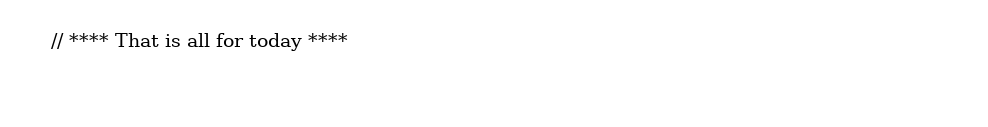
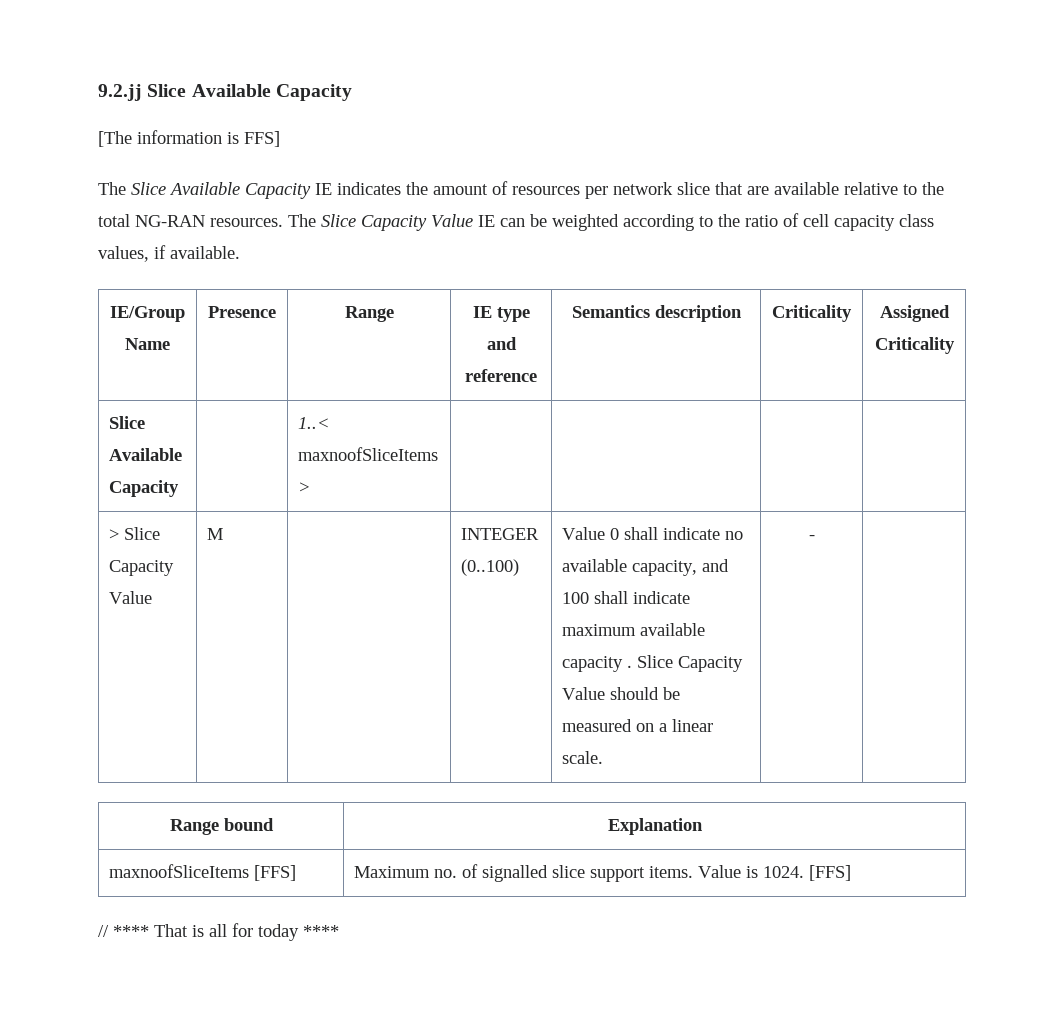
+ 9.2.jj Slice Available Capacity
+ [The information is FFS]
+ The Slice Available Capacity IE indicates the amount of resources per network slice that are available relative to the total NG-RAN resources. The Slice Capacity Value IE can be weighted according to the ratio of cell capacity class values, if available.
+ IE/Group Name | Presence | Range | IE type and reference | Semantics description | Criticality | Assigned Criticality
+ Slice Available Capacity | | 1..< maxnoofSliceItems > | | | |
+ > Slice Capacity Value | M | | INTEGER (0..100) | Value 0 shall indicate no available capacity, and 100 shall indicate maximum available capacity . Slice Capacity Value should be measured on a linear scale. | - |
+ Range bound | Explanation
+ maxnoofSliceItems [FFS] | Maximum no. of signalled slice support items. Value is 1024. [FFS]

